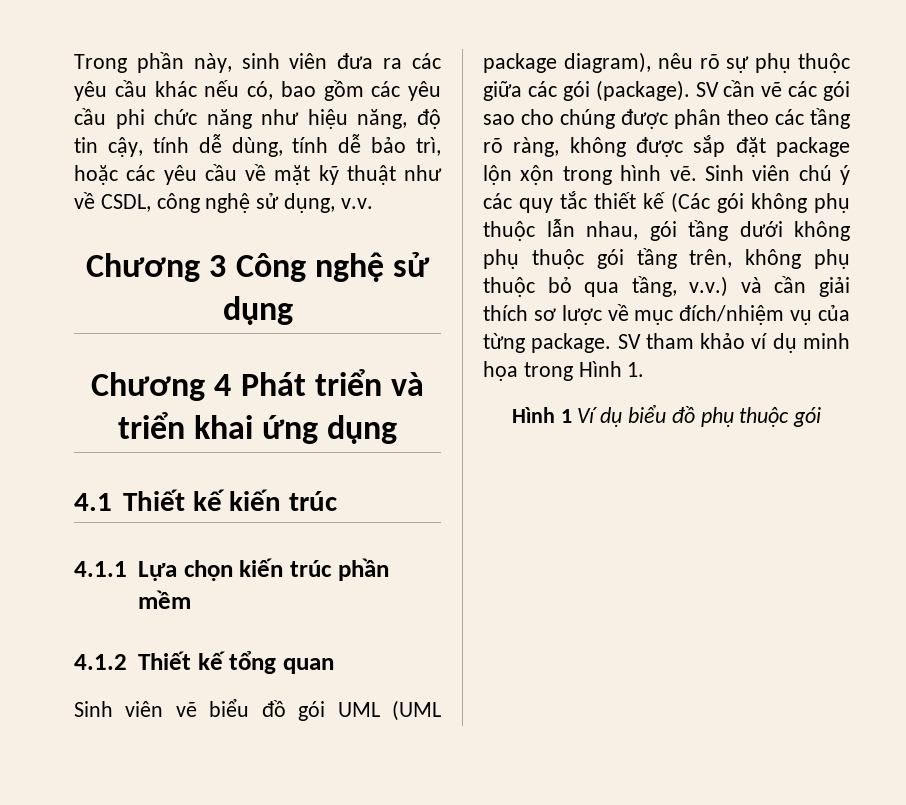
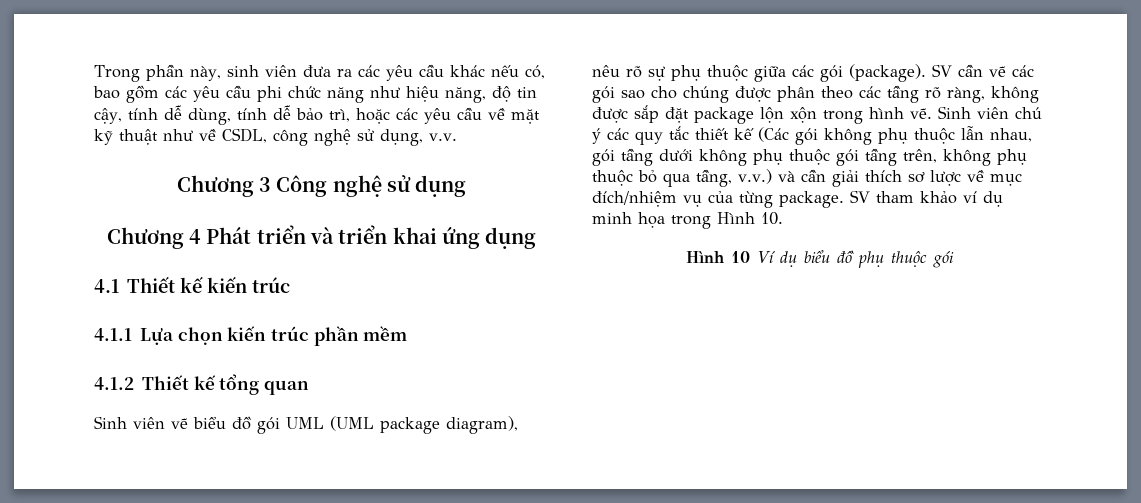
- SV tham khảo ví dụ minh họa trong Hình 1.
- Hình 1 Ví dụ biểu đồ phụ thuộc gói
+ SV tham khảo ví dụ minh họa trong Hình 10.
+ Hình 10 Ví dụ biểu đồ phụ thuộc gói

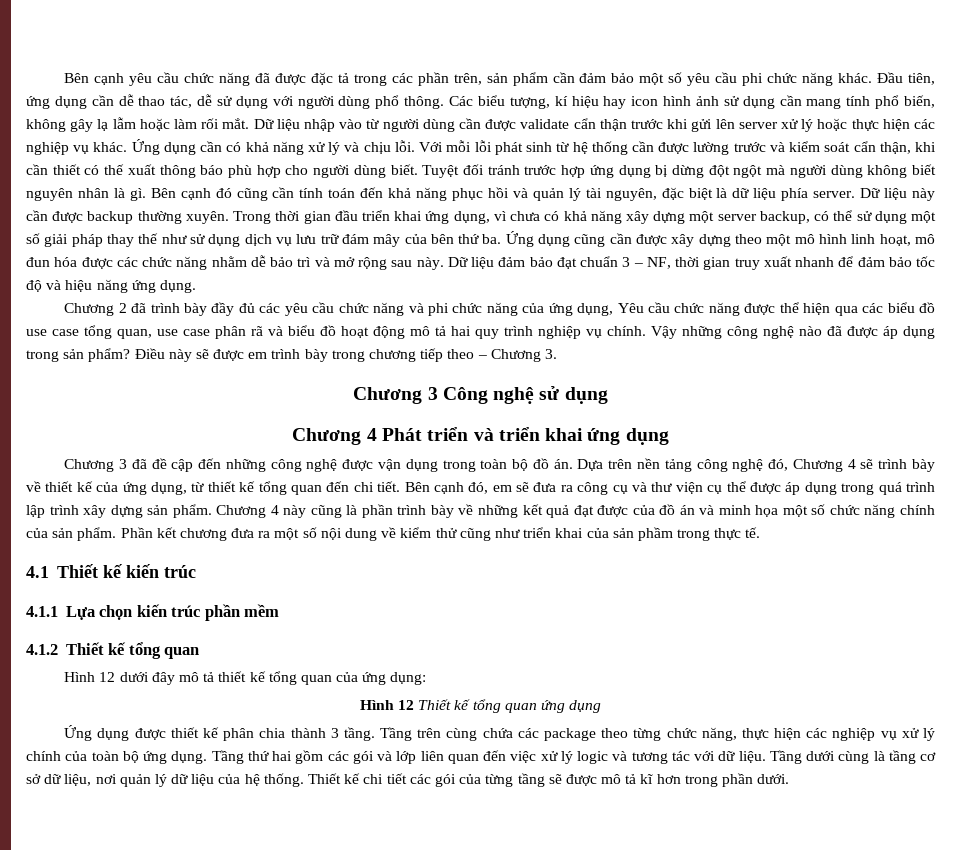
- Trong phần này, sinh viên đưa ra các yêu cầu khác nếu có, bao gồm các yêu cầu phi chức năng như hiệu năng, độ tin cậy, tính dễ dùng, tính dễ bảo trì, hoặc các yêu cầu về mặt kỹ thuật như về CSDL, công nghệ sử dụng, v.v.
+ Bên cạnh yêu cầu chức năng đã được đặc tả trong các phần trên, sản phẩm cần đảm bảo một số yêu cầu phi chức năng khác. Đầu tiên, ứng dụng cần dễ thao tác, dễ sử dụng với người dùng phổ thông. Các biểu tượng, kí hiệu hay icon hình ảnh sử dụng cần mang tính phổ biến, không gây lạ lẫm hoặc làm rối mắt. Dữ liệu nhập vào từ người dùng cần được validate cẩn thận trước khi gửi lên server xử lý hoặc thực hiện các nghiệp vụ khác. Ứng dụng cần có khả năng xử lý và chịu lỗi. Với mỗi lỗi phát sinh từ hệ thống cần được lường trước và kiểm soát cẩn thận, khi cần thiết có thế xuất thông báo phù hợp cho người dùng biết. Tuyệt đối tránh trước hợp ứng dụng bị dừng đột ngột mà người dùng không biết nguyên nhân là gì. Bên cạnh đó cũng cần tính toán đến khả năng phục hồi và quản lý tài nguyên, đặc biệt là dữ liệu phía server. Dữ liệu này cần được backup thường xuyên. Trong thời gian đầu triển khai ứng dụng, vì chưa có khả năng xây dựng một server backup, có thể sử dụng một số giải pháp thay thế như sử dụng dịch vụ lưu trữ đám mây của bên thứ ba. Ứng dụng cũng cần được xây dựng theo một mô hình linh hoạt, mô đun hóa được các chức năng nhằm dễ bảo trì và mở rộng sau này. Dữ liệu đảm bảo đạt chuẩn 3 – NF, thời gian truy xuất nhanh để đảm bảo tốc độ và hiệu năng ứng dụng.
+ Chương 2 đã trình bày đầy đủ các yêu cầu chức năng và phi chức năng của ứng dụng, Yêu cầu chức năng được thể hiện qua các biểu đồ use case tổng quan, use case phân rã và biểu đồ hoạt động mô tả hai quy trình nghiệp vụ chính. Vậy những công nghệ nào đã được áp dụng trong sản phẩm? Điều này sẽ được em trình bày trong chương tiếp theo – Chương 3.
+ Chương 3 đã đề cập đến những công nghệ được vận dụng trong toàn bộ đồ án. Dựa trên nền tảng công nghệ đó, Chương 4 sẽ trình bày về thiết kế của ứng dụng, từ thiết kế tổng quan đến chi tiết. Bên cạnh đó, em sẽ đưa ra công cụ và thư viện cụ thể được áp dụng trong quá trình lập trình xây dựng sản phẩm. Chương 4 này cũng là phần trình bày về những kết quả đạt được của đồ án và minh họa một số chức năng chính của sản phẩm. Phần kết chương đưa ra một số nội dung về kiểm thử cũng như triển khai của sản phầm trong thực tế.
- Sinh viên vẽ biểu đồ gói UML (UML package diagram), nêu rõ sự phụ thuộc giữa các gói (package). SV cần vẽ các gói sao cho chúng được phân theo các tầng rõ ràng, không được sắp đặt package lộn xộn trong hình vẽ. Sinh viên chú ý các quy tắc thiết kế (Các gói không phụ thuộc lẫn nhau, gói tầng dưới không phụ thuộc gói tầng trên, không phụ thuộc bỏ qua tầng, v.v.) và cần giải thích sơ lược về mục đích/nhiệm vụ của từng package. SV tham khảo ví dụ minh họa trong Hình 10.
- Hình 10 Ví dụ biểu đồ phụ thuộc gói
+ Hình 12 dưới đây mô tả thiết kế tổng quan của ứng dụng:
+ Hình 12 Thiết kế tổng quan ứng dụng
+ Ứng dụng được thiết kế phân chia thành 3 tầng. Tầng trên cùng chứa các package theo từng chức năng, thực hiện các nghiệp vụ xử lý chính của toàn bộ ứng dụng. Tầng thứ hai gồm các gói và lớp liên quan đến việc xử lý logic và tương tác với dữ liệu. Tầng dưới cùng là tầng cơ sở dữ liệu, nơi quản lý dữ liệu của hệ thống. Thiết kế chi tiết các gói của từng tầng sẽ được mô tả kĩ hơn trong phần dưới.

